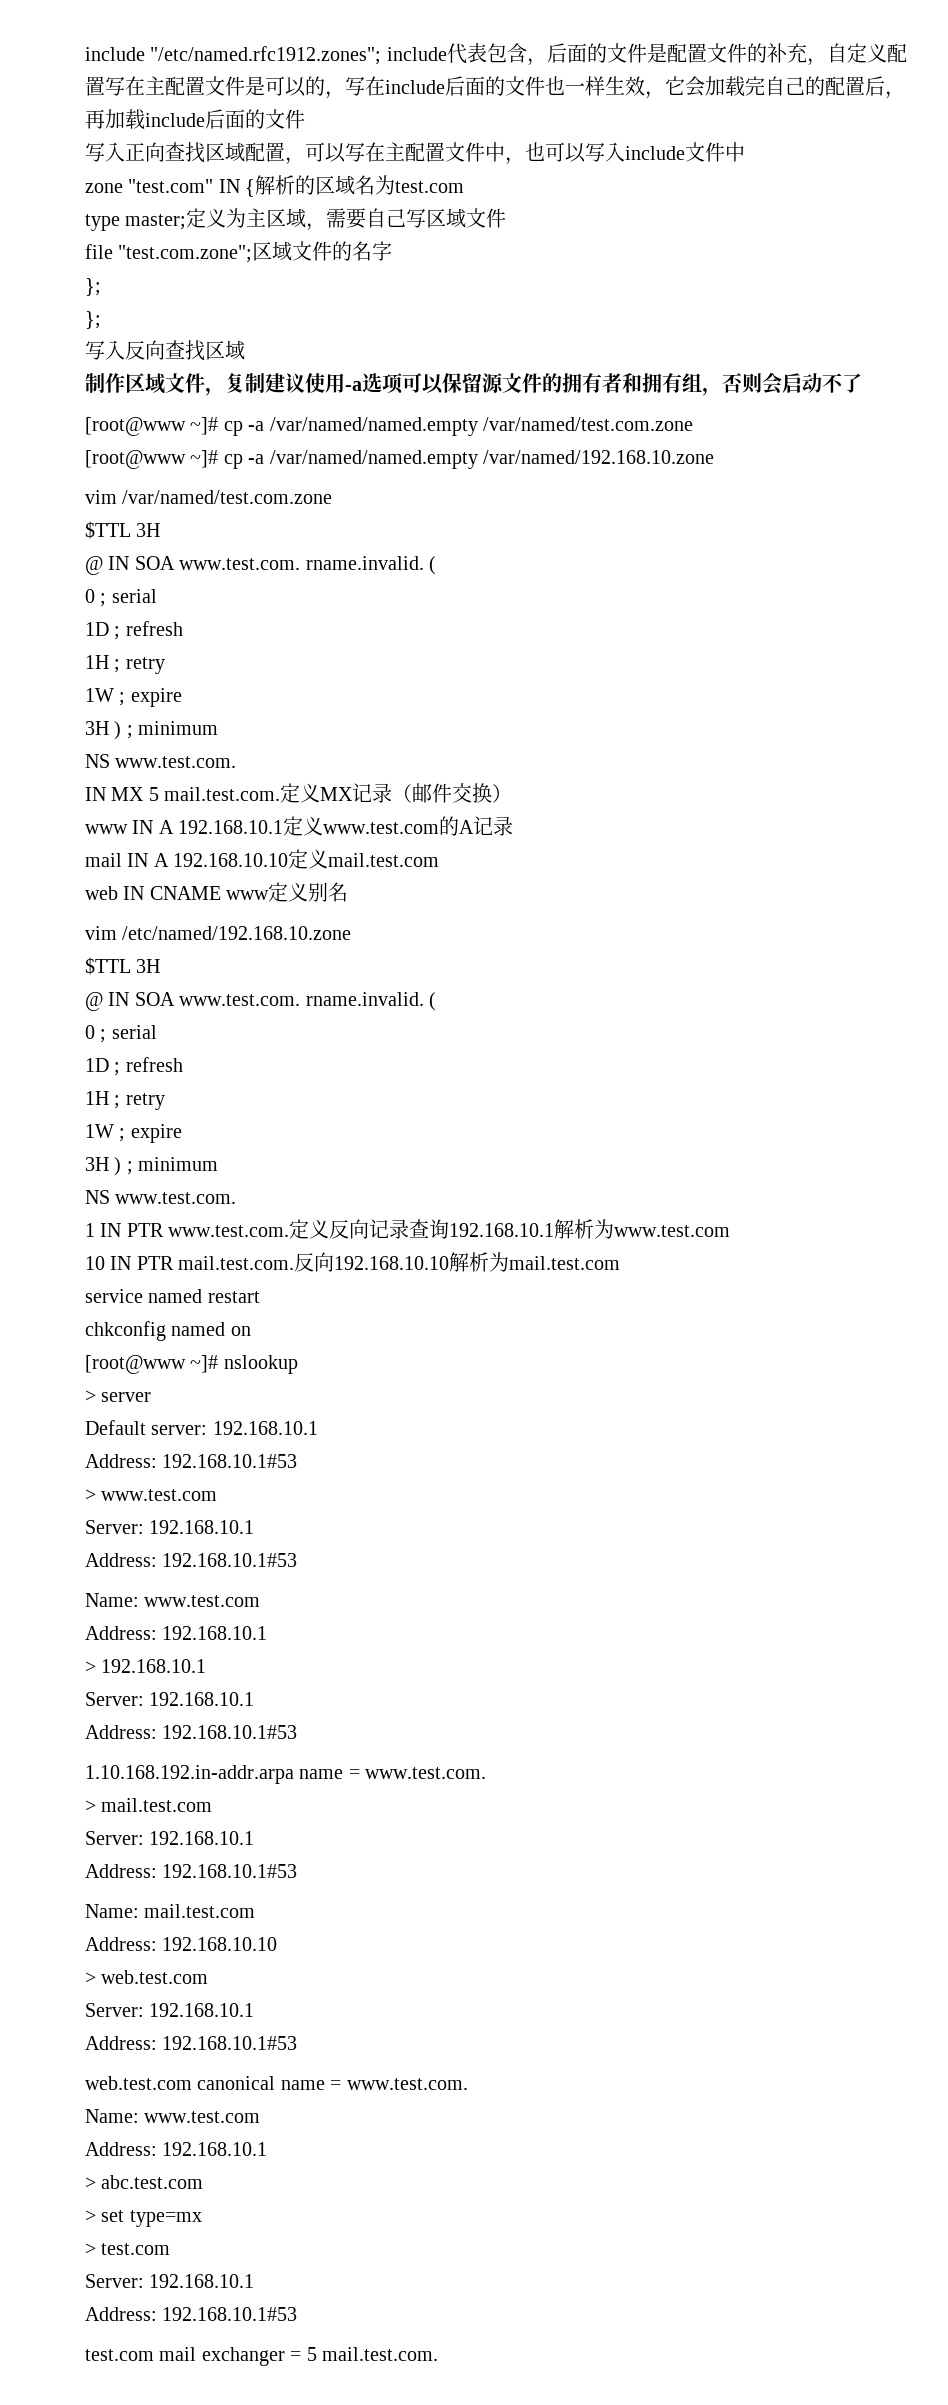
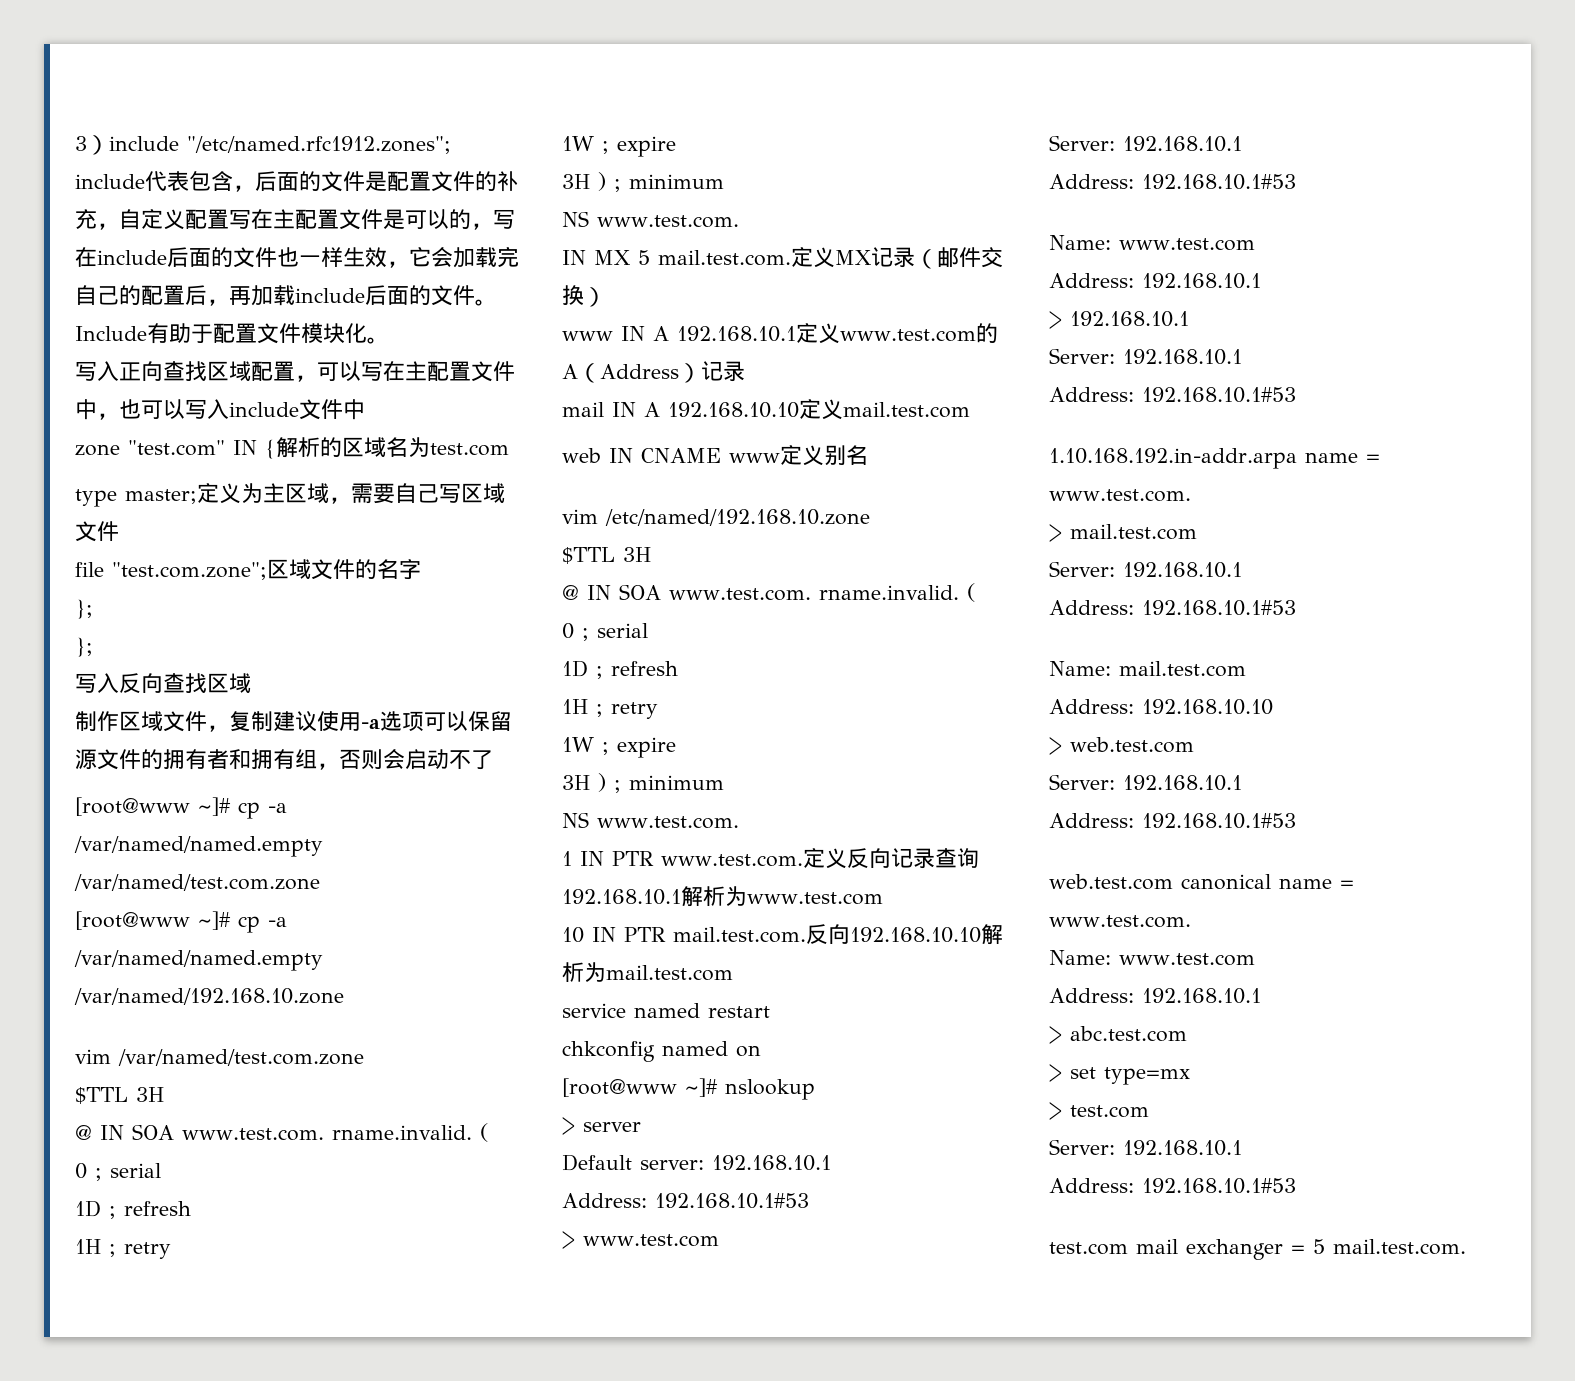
- include "/etc/named.rfc1912.zones"; include代表包含，后面的文件是配置文件的补充，自定义配置写在主配置文件是可以的，写在include后面的文件也一样生效，它会加载完自己的配置后，再加载include后面的文件
+ 3）include "/etc/named.rfc1912.zones"; include代表包含，后面的文件是配置文件的补充，自定义配置写在主配置文件是可以的，写在include后面的文件也一样生效，它会加载完自己的配置后，再加载include后面的文件。Include有助于配置文件模块化。
- www IN A 192.168.10.1定义www.test.com的A记录
+ www IN A 192.168.10.1定义www.test.com的A（Address）记录

